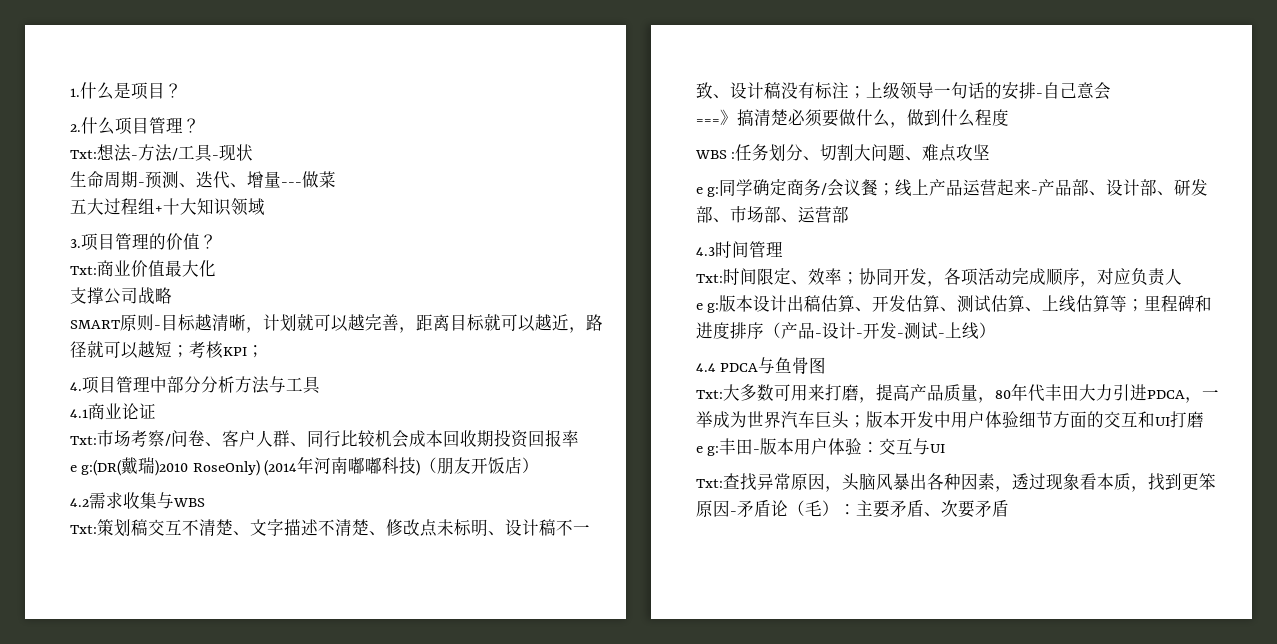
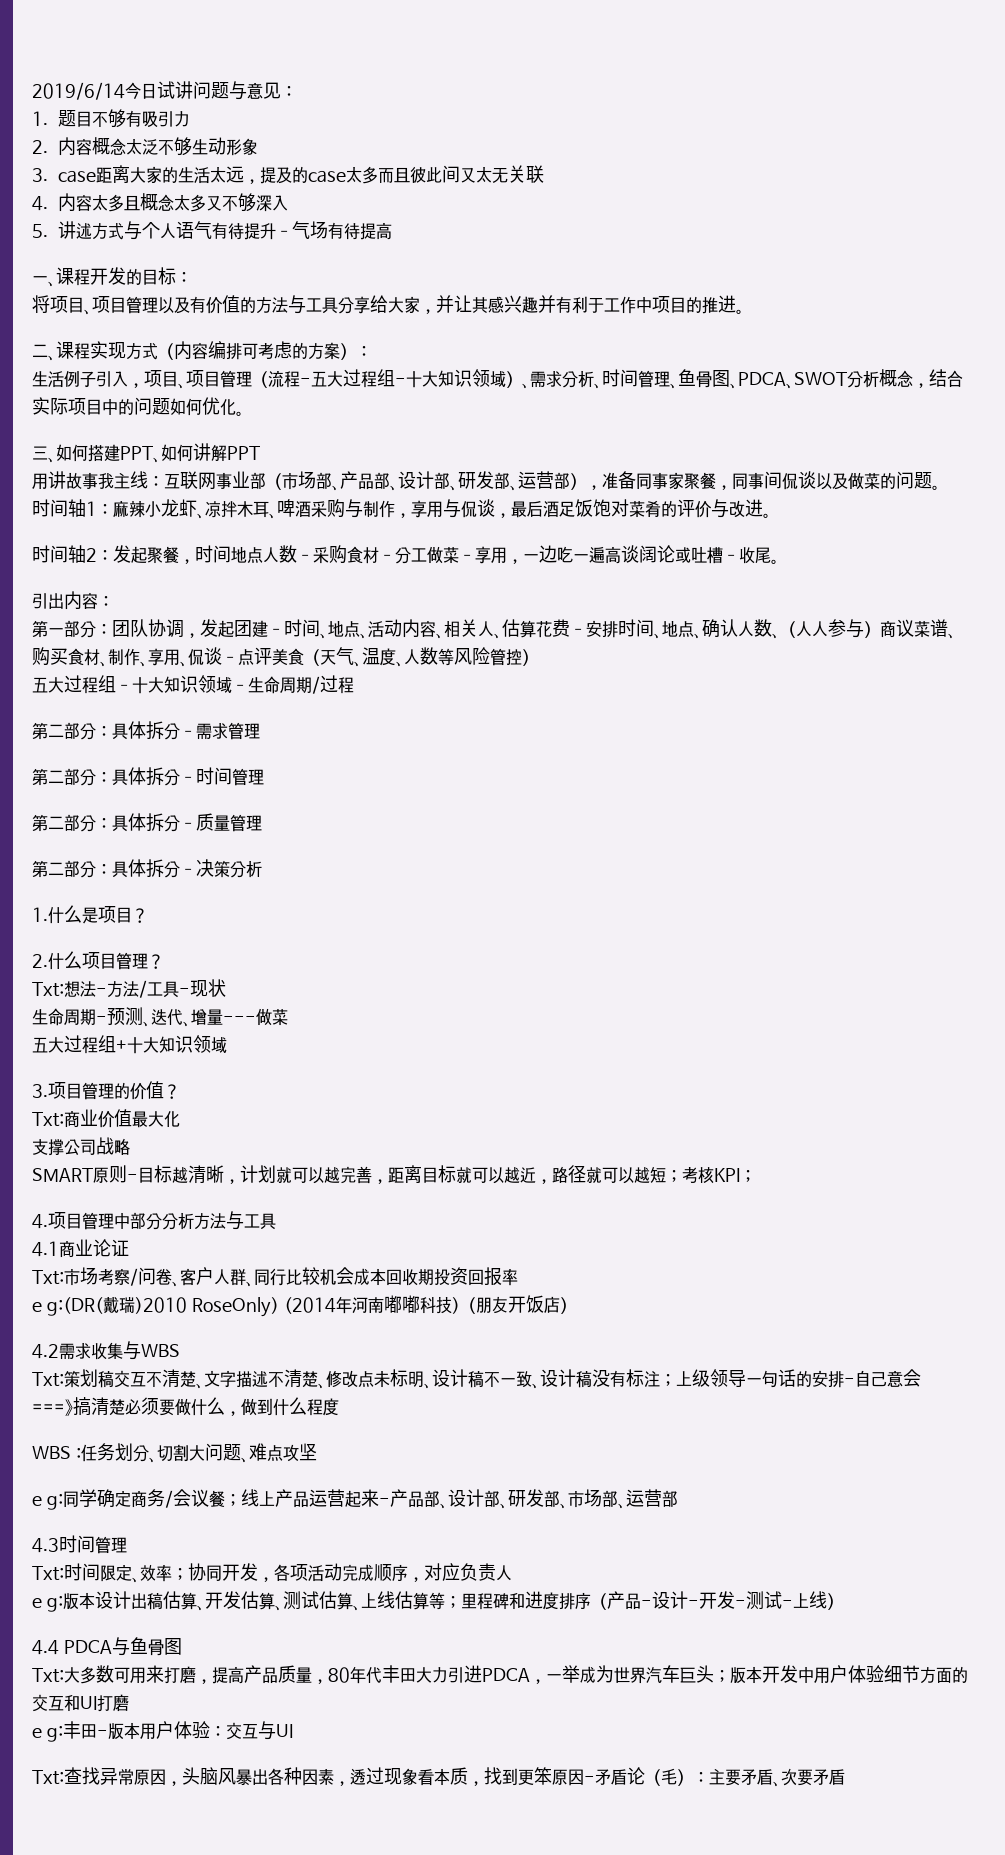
+ 2019/6/14今日试讲问题与意见：
+ 1.题目不够有吸引力
+ 2.内容概念太泛不够生动形象
+ 3. case距离大家的生活太远，提及的case太多而且彼此间又太无关联
+ 4.内容太多且概念太多又不够深入
+ 5.讲述方式与个人语气有待提升–气场有待提高
+ 一、课程开发的目标：
+ 将项目、项目管理以及有价值的方法与工具分享给大家，并让其感兴趣并有利于工作中项目的推进。
+ 二、课程实现方式（内容编排可考虑的方案）：
+ 生活例子引入，项目、项目管理（流程-五大过程组-十大知识领域）、需求分析、时间管理、鱼骨图、PDCA、SWOT分析概念，结合实际项目中的问题如何优化。
+ 三、如何搭建PPT、如何讲解PPT
+ 用讲故事我主线：互联网事业部（市场部、产品部、设计部、研发部、运营部），准备同事家聚餐，同事间侃谈以及做菜的问题。
+ 时间轴1：麻辣小龙虾、凉拌木耳、啤酒采购与制作，享用与侃谈，最后酒足饭饱对菜肴的评价与改进。
+ 时间轴2：发起聚餐，时间地点人数–采购食材–分工做菜–享用，一边吃一遍高谈阔论或吐槽–收尾。
+ 引出内容：
+ 第一部分：团队协调，发起团建–时间、地点、活动内容、相关人、估算花费–安排时间、地点、确认人数、（人人参与）商议菜谱、购买食材、制作、享用、侃谈–点评美食（天气、温度、人数等风险管控）
+ 五大过程组–十大知识领域–生命周期/过程
+ 第二部分：具体拆分–需求管理
+ 第二部分：具体拆分–时间管理
+ 第二部分：具体拆分–质量管理
+ 第二部分：具体拆分–决策分析

